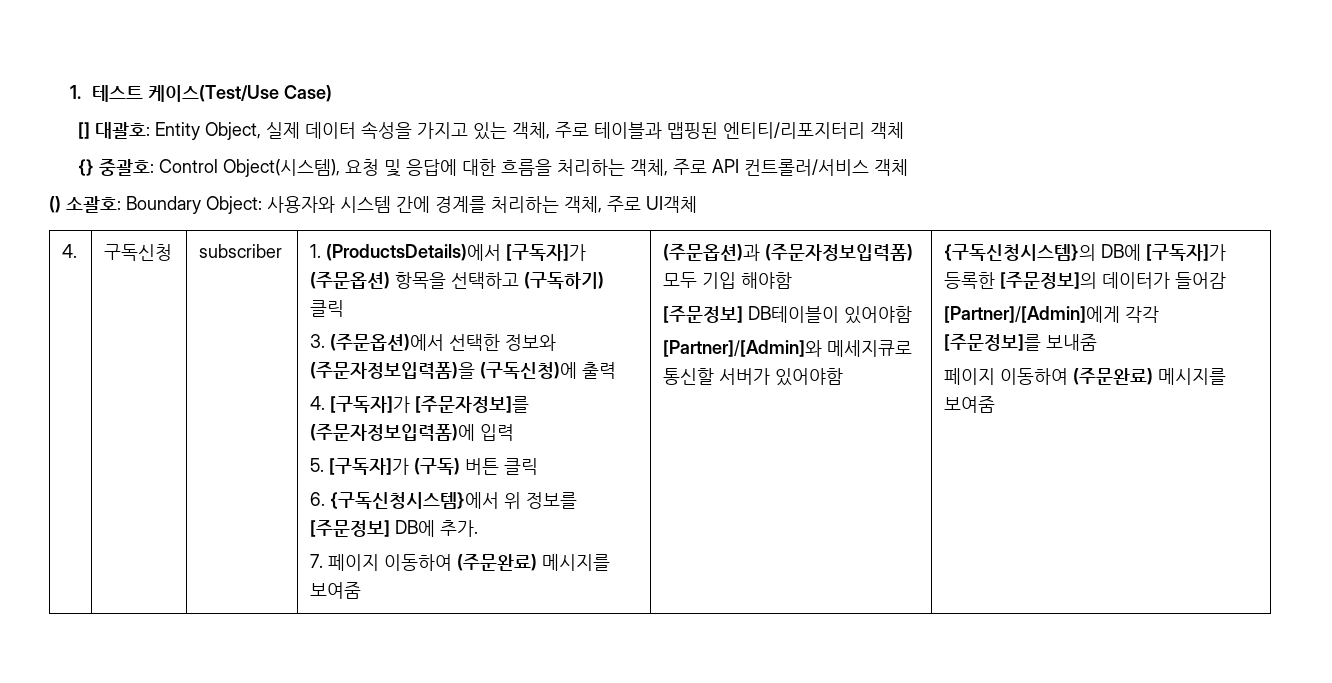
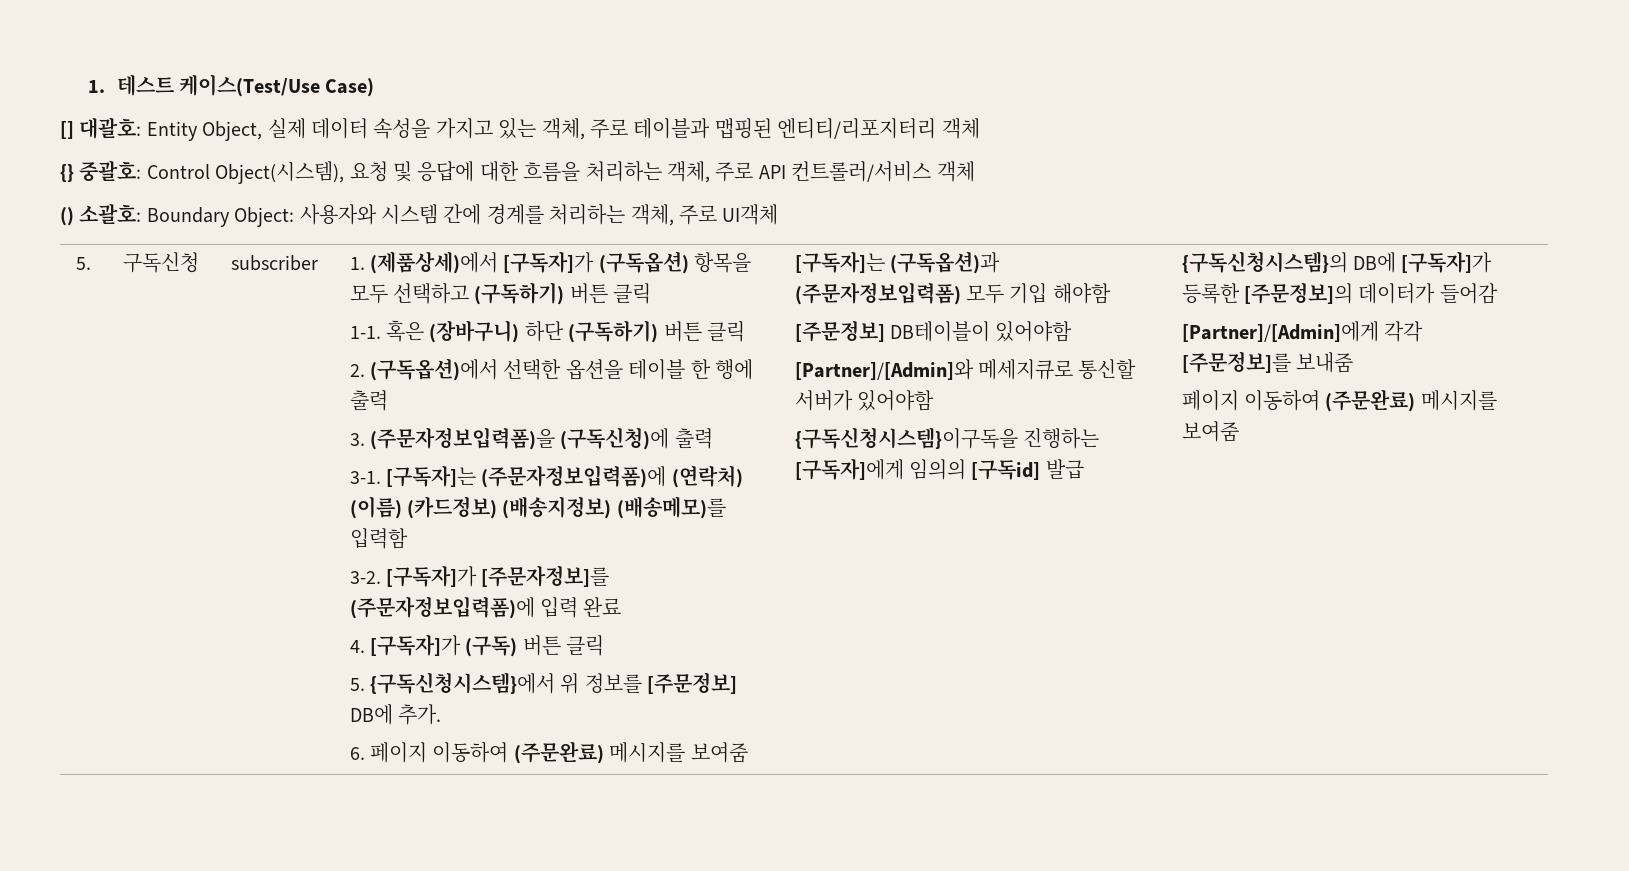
  () 소괄호: Boundary Object: 사용자와 시스템 간에 경계를 처리하는 객체, 주로 UI객체
- 4.
+ 5.
- 1. (ProductsDetails)에서 [구독자]가 (주문옵션) 항목을 선택하고 (구독하기) 클릭
- 3. (주문옵션)에서 선택한 정보와 (주문자정보입력폼)을 (구독신청)에 출력
- 4. [구독자]가 [주문자정보]를 (주문자정보입력폼)에 입력
- 5. [구독자]가 (구독) 버튼 클릭
+ 1. (제품상세)에서 [구독자]가 (구독옵션) 항목을 모두 선택하고 (구독하기) 버튼 클릭
+ 1-1. 혹은 (장바구니) 하단 (구독하기) 버튼 클릭
+ 2. (구독옵션)에서 선택한 옵션을 테이블 한 행에 출력
+ 3. (주문자정보입력폼)을 (구독신청)에 출력
+ 3-1. [구독자]는 (주문자정보입력폼)에 (연락처) (이름) (카드정보) (배송지정보) (배송메모)를 입력함
+ 3-2. [구독자]가 [주문자정보]를 (주문자정보입력폼)에 입력 완료
+ 4. [구독자]가 (구독) 버튼 클릭
- 6. {구독신청시스템}에서 위 정보를 [주문정보] DB에 추가.
+ 5. {구독신청시스템}에서 위 정보를 [주문정보] DB에 추가.
- 7. 페이지 이동하여 (주문완료) 메시지를 보여줌
+ 6. 페이지 이동하여 (주문완료) 메시지를 보여줌
- (주문옵션)과 (주문자정보입력폼) 모두 기입 해야함
+ [구독자]는 (구독옵션)과 (주문자정보입력폼) 모두 기입 해야함
+ {구독신청시스템}이구독을 진행하는 [구독자]에게 임의의 [구독id] 발급

